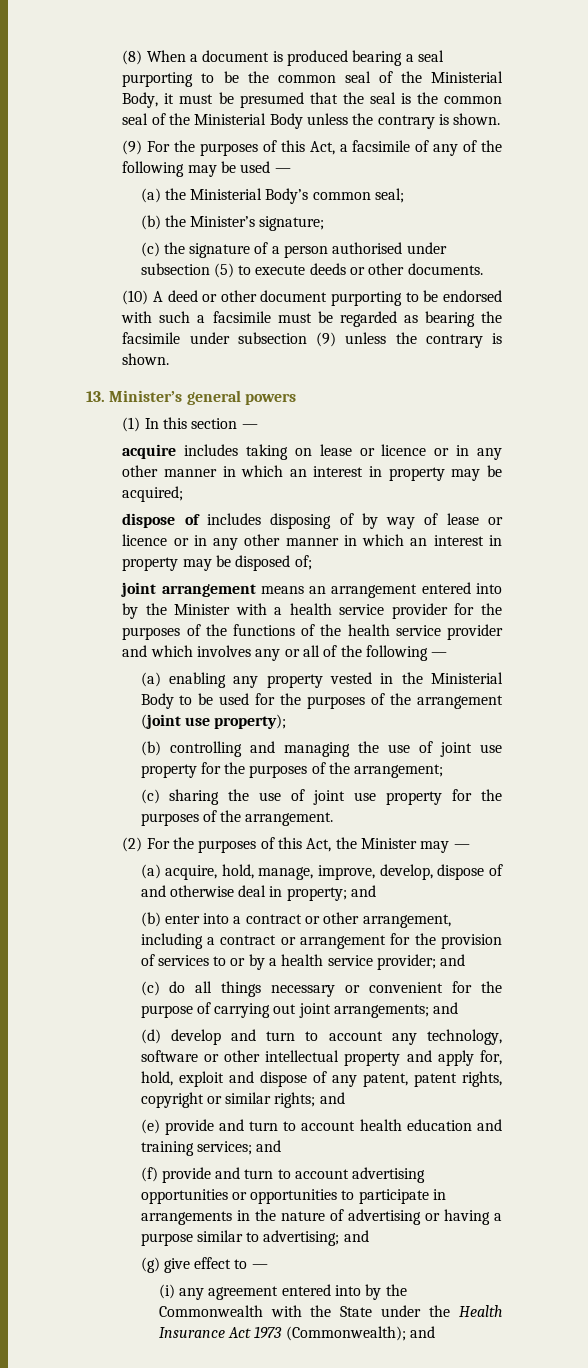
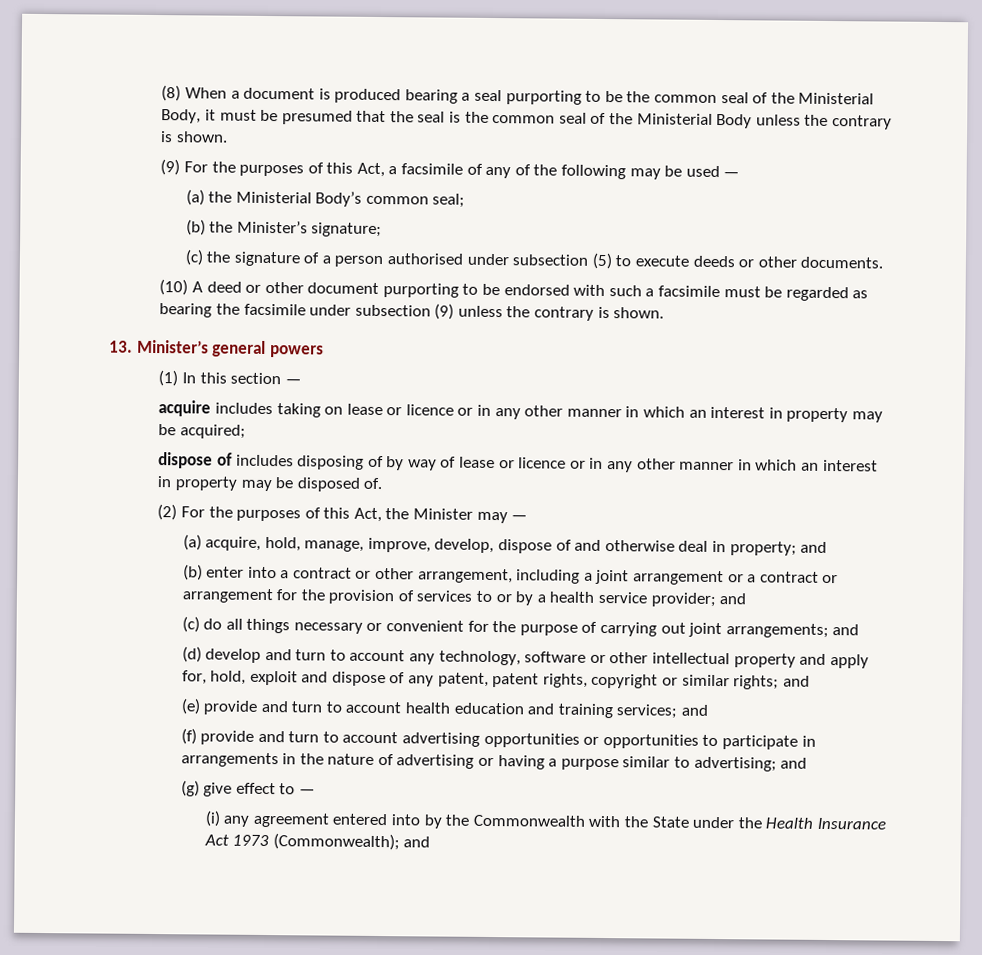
- dispose of includes disposing of by way of lease or licence or in any other manner in which an interest in property may be disposed of;
- joint arrangement means an arrangement entered into by the Minister with a health service provider for the purposes of the functions of the health service provider and which involves any or all of the following —
- (a) enabling any property vested in the Ministerial Body to be used for the purposes of the arrangement (joint use property);
- (b) controlling and managing the use of joint use property for the purposes of the arrangement;
- (c) sharing the use of joint use property for the purposes of the arrangement.
+ dispose of includes disposing of by way of lease or licence or in any other manner in which an interest in property may be disposed of.
- (b) enter into a contract or other arrangement, including a contract or arrangement for the provision of services to or by a health service provider; and
+ (b) enter into a contract or other arrangement, including a joint arrangement or a contract or arrangement for the provision of services to or by a health service provider; and

